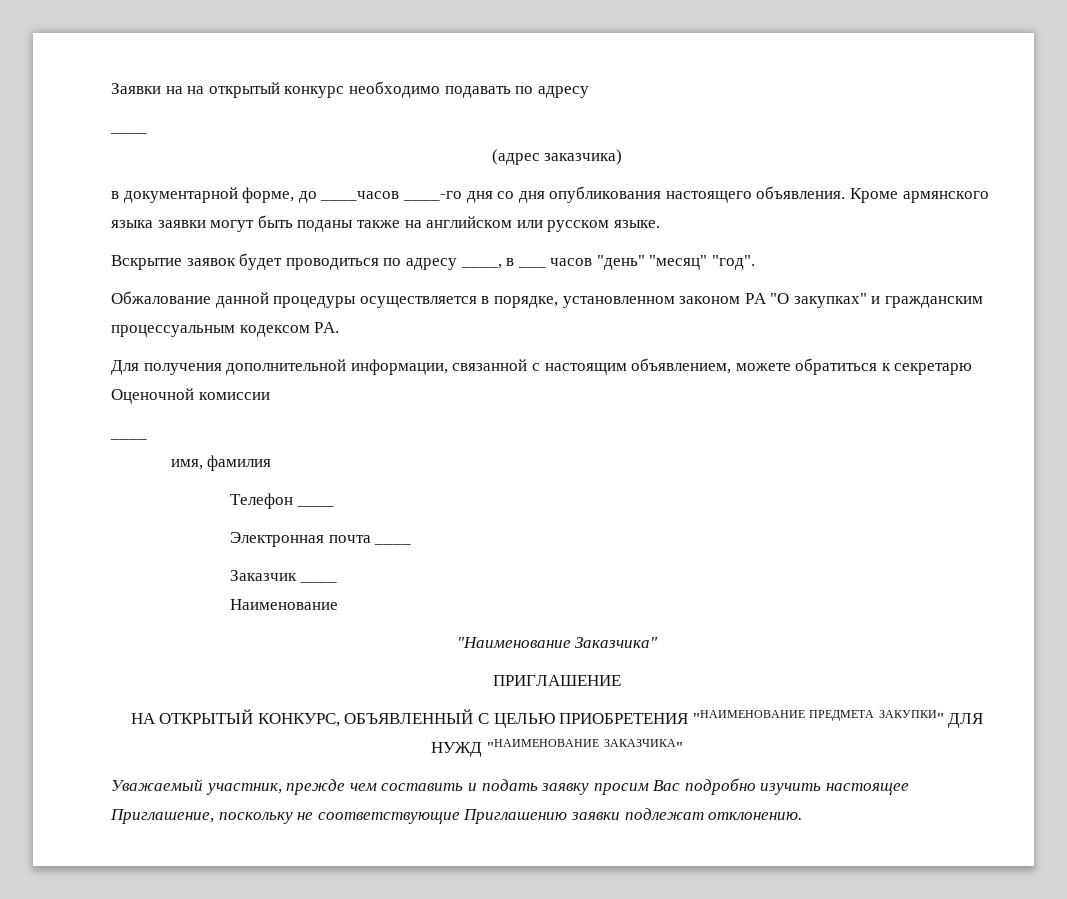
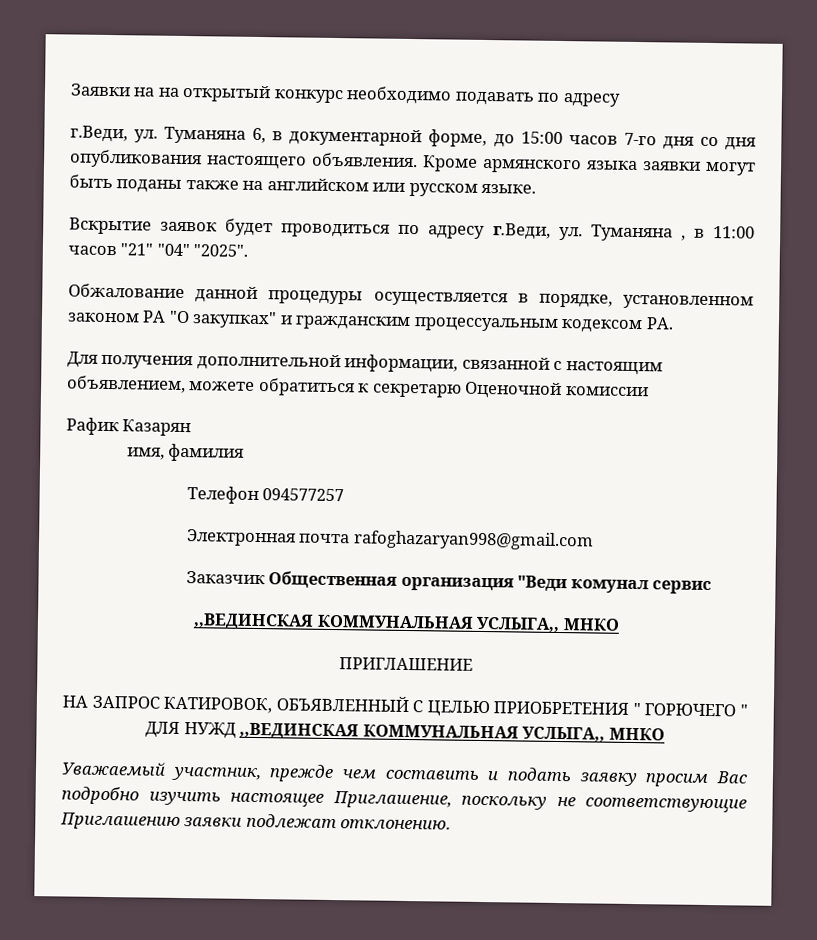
  Заявки на на открытый конкурс необходимо подавать по адресу
- ____
- (адрес заказчика)
- в документарной форме, до ____часов ____-го дня со дня опубликования настоящего объявления.
+ г.Веди, ул. Туманяна 6, в документарной форме, до 15:00 часов 7-го дня со дня опубликования настоящего объявления.
- Вскрытие заявок будет проводиться по адресу ____, в ___ часов "день" "месяц" "год".
+ Вскрытие заявок будет проводиться по адресу г.Веди, ул. Туманяна , в 11:00 часов "21" "04" "2025".
  Для получения дополнительной информации, связанной с настоящим объявлением, можете обратиться к секретарю Оценочной комиссии
- ____
+ Рафик Казарян
- Телефон ____
+ Телефон 094577257
- Электронная почта ____
+ Электронная почта rafoghazaryan998@gmail.com
- Заказчик ____
- Наименование
- "Наименование Заказчика"
+ Заказчик Общественная организация "Веди комунал сервис
+ ,,ВЕДИНСКАЯ КОММУНАЛЬНАЯ УСЛЫГА,, МНКО
- НА ОТКРЫТЫЙ КОНКУРС, ОБЪЯВЛЕННЫЙ С ЦЕЛЬЮ ПРИОБРЕТЕНИЯ "НАИМЕНОВАНИЕ ПРЕДМЕТА ЗАКУПКИ" ДЛЯ НУЖД "НАИМЕНОВАНИЕ ЗАКАЗЧИКА"
+ НА ЗАПРОС КАТИРОВОК, ОБЪЯВЛЕННЫЙ С ЦЕЛЬЮ ПРИОБРЕТЕНИЯ " ГОРЮЧЕГО " ДЛЯ НУЖД ,,ВЕДИНСКАЯ КОММУНАЛЬНАЯ УСЛЫГА,, МНКО

